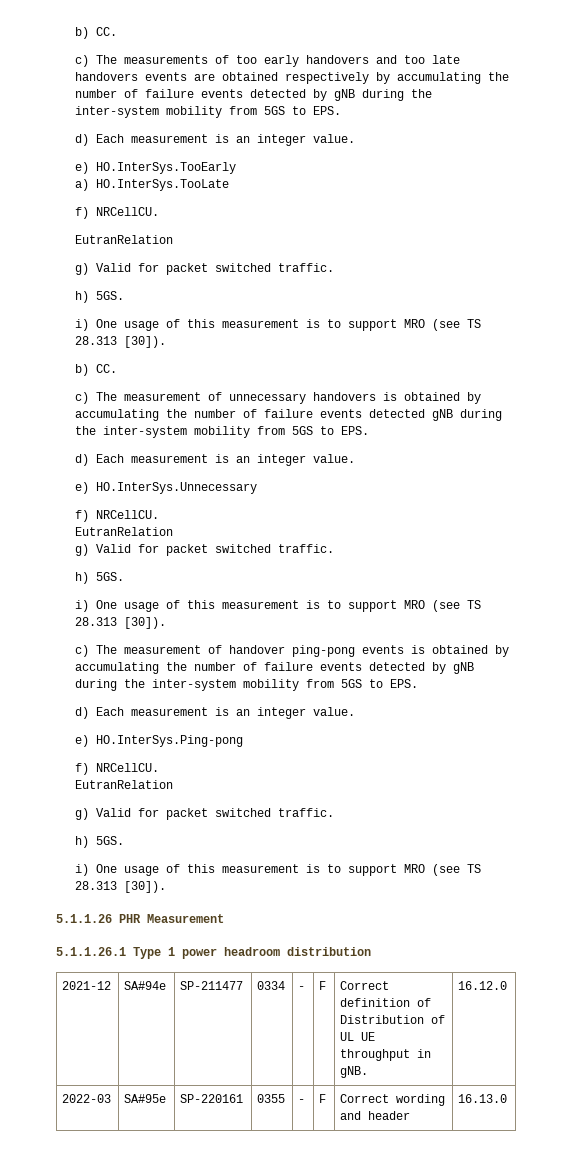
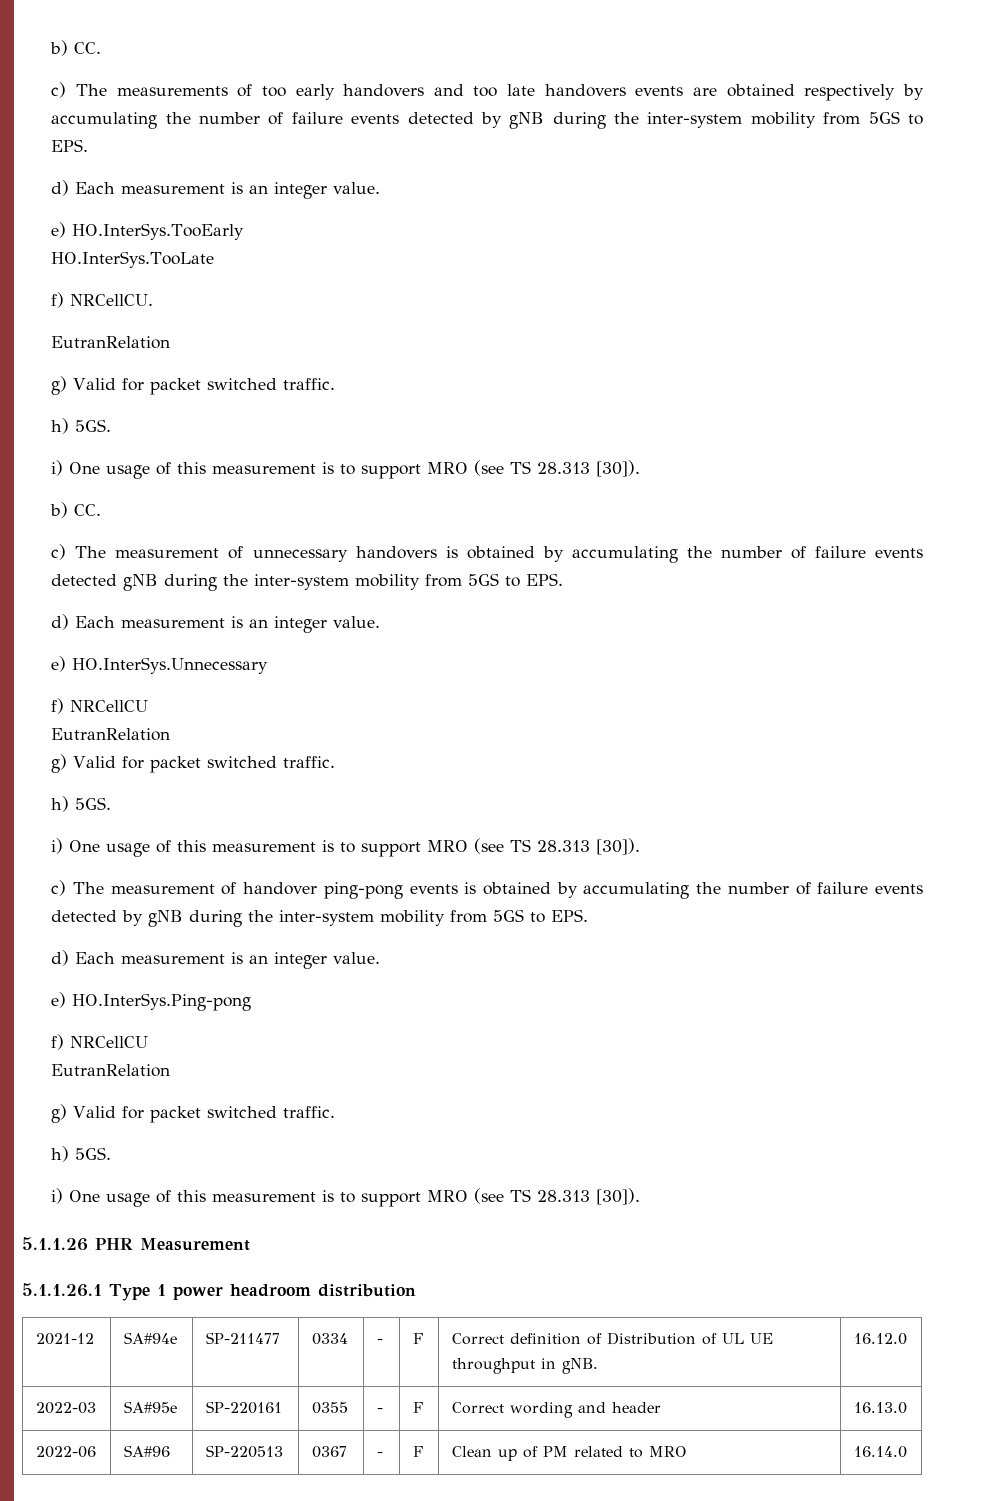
- a) HO.InterSys.TooLate
+ HO.InterSys.TooLate
  e) HO.InterSys.Unnecessary
- f) NRCellCU.
+ f) NRCellCU
  e) HO.InterSys.Ping-pong
- f) NRCellCU.
+ f) NRCellCU
+ 2022-06 | SA#96 | SP-220513 | 0367 | - | F | Clean up of PM related to MRO | 16.14.0

